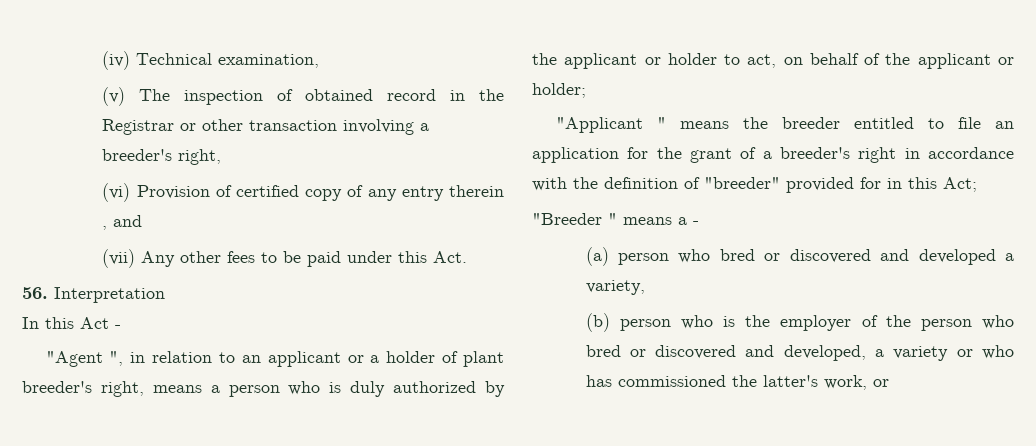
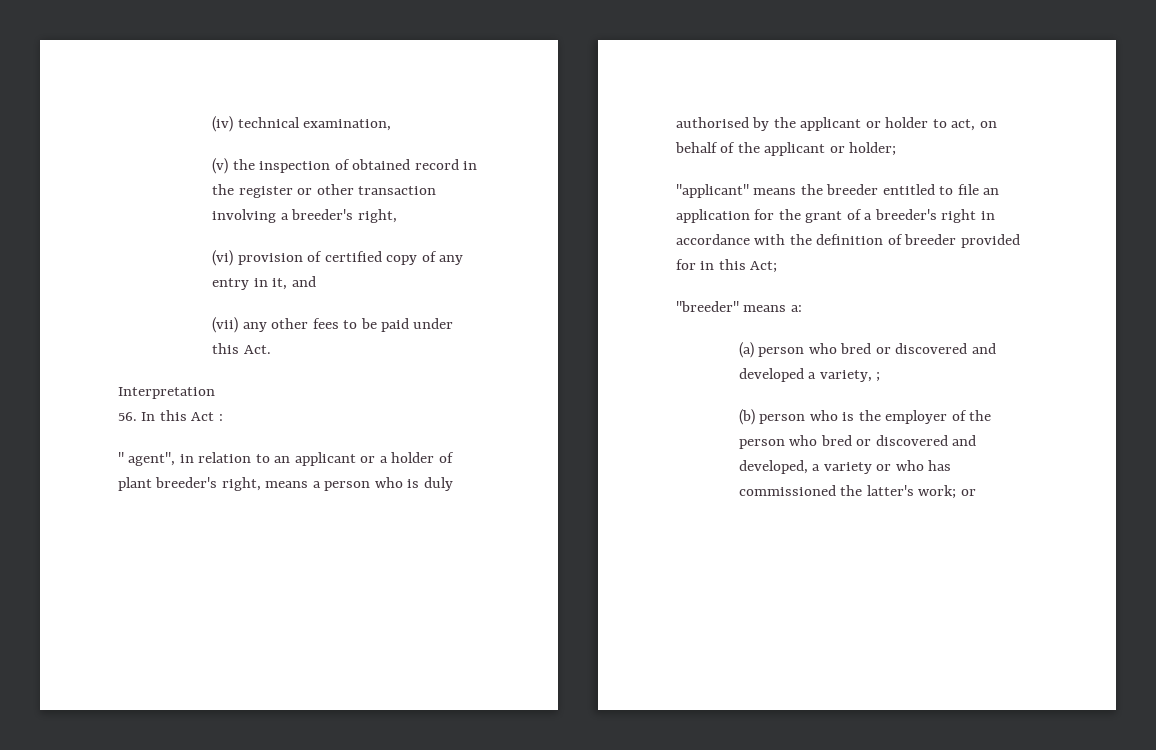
- (iv) Technical examination,
+ (iv) technical examination,
- (v) The inspection of obtained record in the Registrar or other transaction involving a breeder's right,
+ (v) the inspection of obtained record in the register or other transaction involving a breeder's right,
- (vi) Provision of certified copy of any entry therein , and
+ (vi) provision of certified copy of any entry in it, and
- (vii) Any other fees to be paid under this Act.
+ (vii) any other fees to be paid under this Act.
- 56. Interpretation
+ Interpretation
- In this Act -
- "Agent ", in relation to an applicant or a holder of plant breeder's right, means a person who is duly authorized by the applicant or holder to act, on behalf of the applicant or holder;
+ 56. In this Act :
+ " agent", in relation to an applicant or a holder of plant breeder's right, means a person who is duly authorised by the applicant or holder to act, on behalf of the applicant or holder;
- "Applicant " means the breeder entitled to file an application for the grant of a breeder's right in accordance with the definition of "breeder" provided for in this Act;
+ "applicant" means the breeder entitled to file an application for the grant of a breeder's right in accordance with the definition of breeder provided for in this Act;
- "Breeder " means a -
+ "breeder" means a:
- (a) person who bred or discovered and developed a variety,
+ (a) person who bred or discovered and developed a variety, ;
- (b) person who is the employer of the person who bred or discovered and developed, a variety or who has commissioned the latter's work, or
+ (b) person who is the employer of the person who bred or discovered and developed, a variety or who has commissioned the latter's work; or

